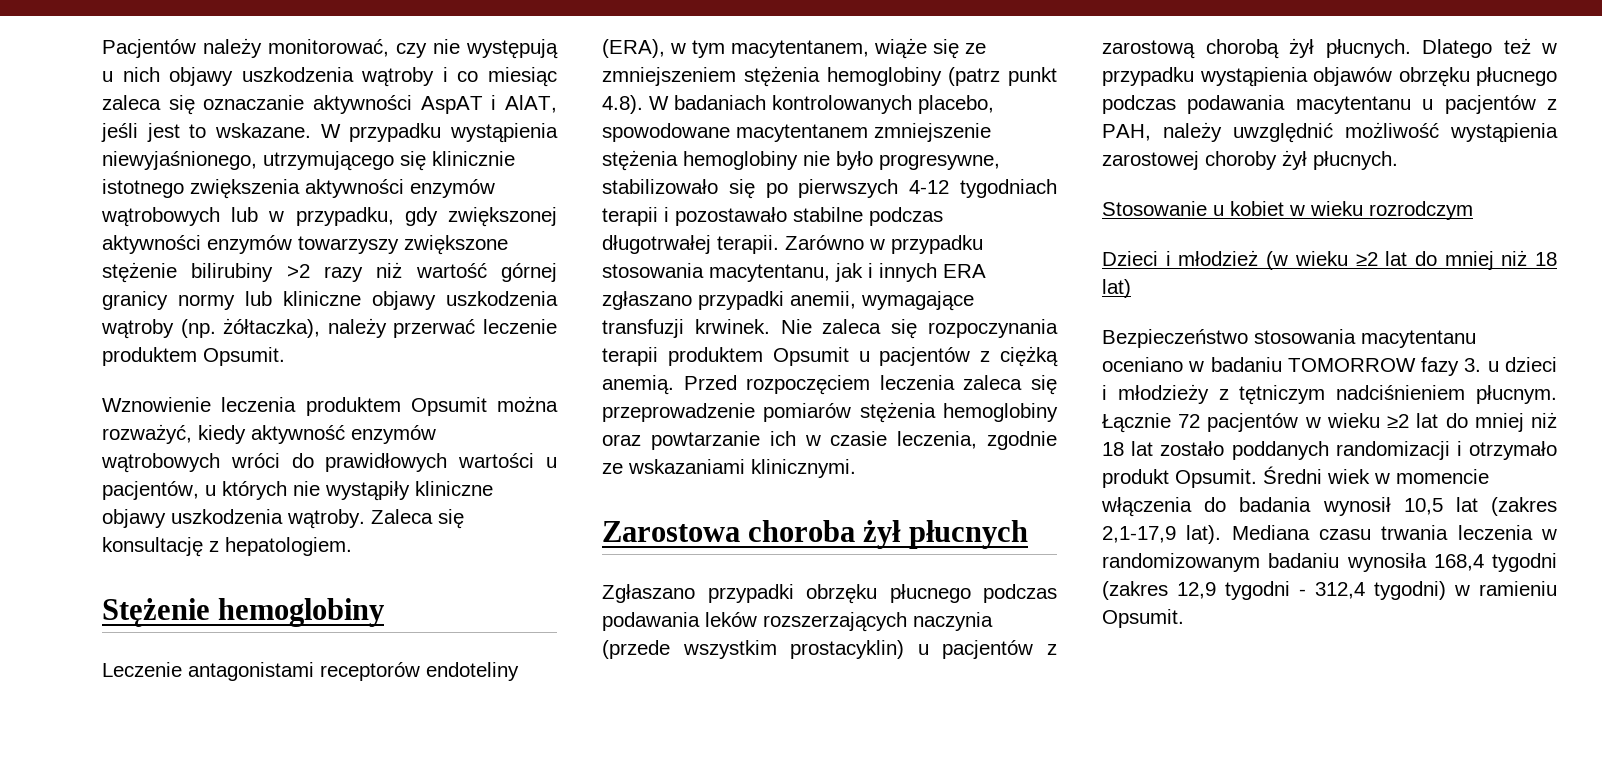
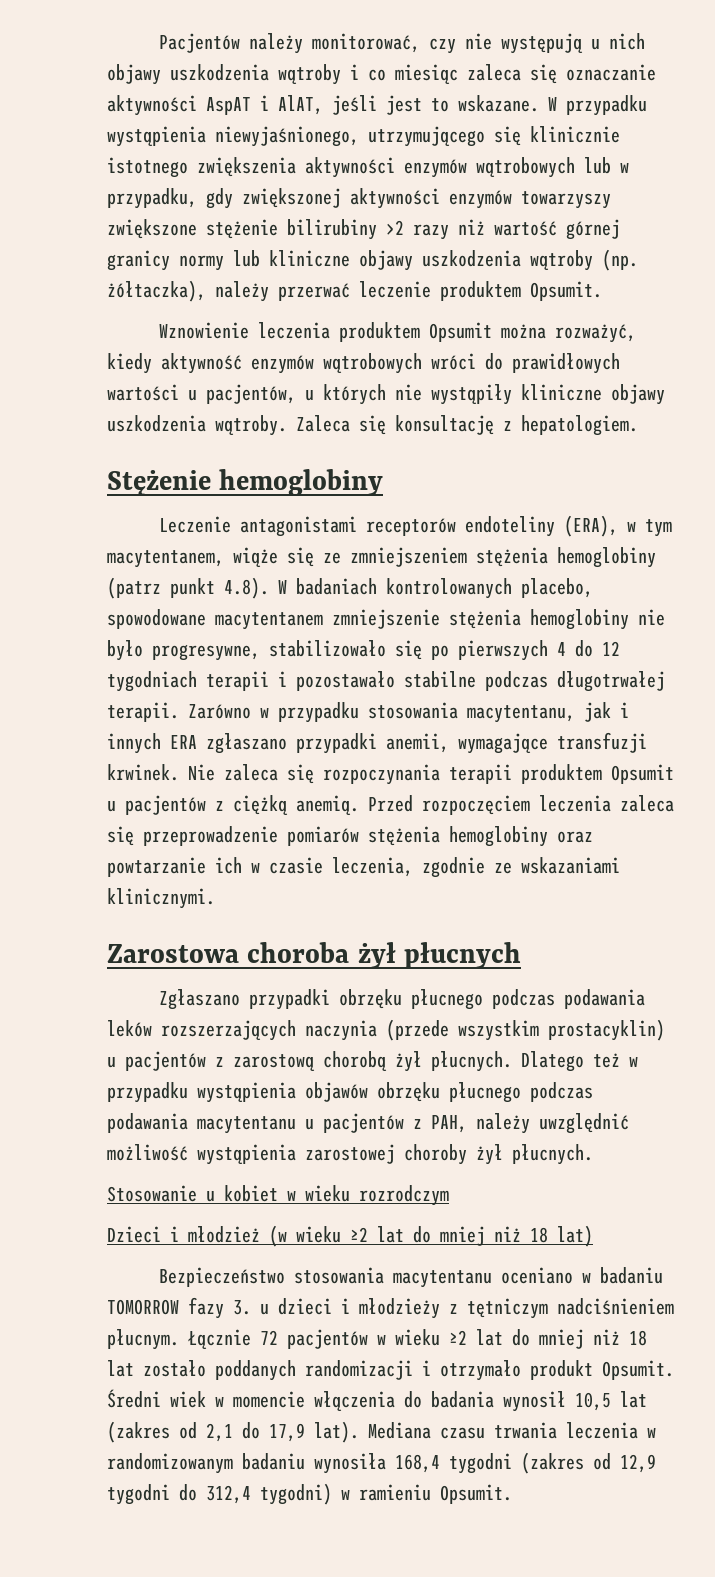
- Leczenie antagonistami receptorów endoteliny (ERA), w tym macytentanem, wiąże się ze zmniejszeniem stężenia hemoglobiny (patrz punkt 4.8). W badaniach kontrolowanych placebo, spowodowane macytentanem zmniejszenie stężenia hemoglobiny nie było progresywne, stabilizowało się po pierwszych 4-12 tygodniach terapii i pozostawało stabilne podczas długotrwałej terapii.
+ Leczenie antagonistami receptorów endoteliny (ERA), w tym macytentanem, wiąże się ze zmniejszeniem stężenia hemoglobiny (patrz punkt 4.8). W badaniach kontrolowanych placebo, spowodowane macytentanem zmniejszenie stężenia hemoglobiny nie było progresywne, stabilizowało się po pierwszych 4 do 12 tygodniach terapii i pozostawało stabilne podczas długotrwałej terapii.
- Średni wiek w momencie włączenia do badania wynosił 10,5 lat (zakres 2,1-17,9 lat).
+ Średni wiek w momencie włączenia do badania wynosił 10,5 lat (zakres od 2,1 do 17,9 lat).
- Mediana czasu trwania leczenia w randomizowanym badaniu wynosiła 168,4 tygodni (zakres 12,9 tygodni - 312,4 tygodni) w ramieniu Opsumit.
+ Mediana czasu trwania leczenia w randomizowanym badaniu wynosiła 168,4 tygodni (zakres od 12,9 tygodni do 312,4 tygodni) w ramieniu Opsumit.

